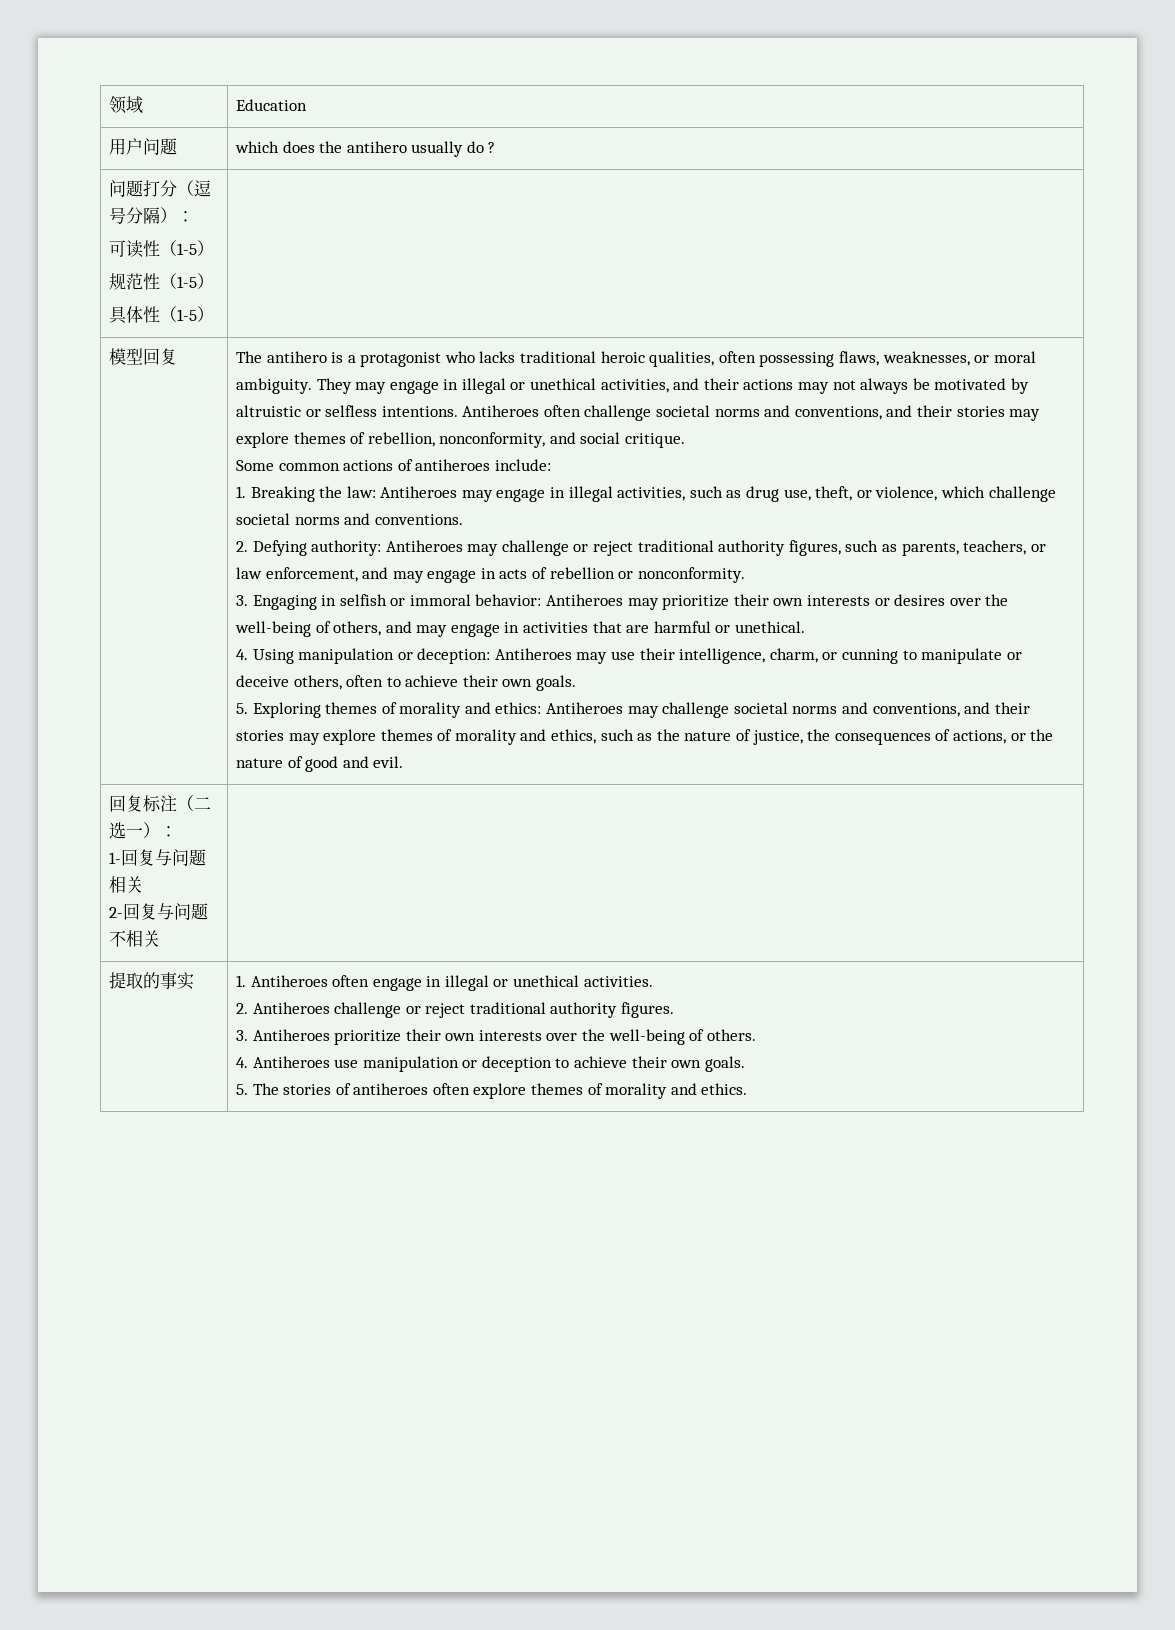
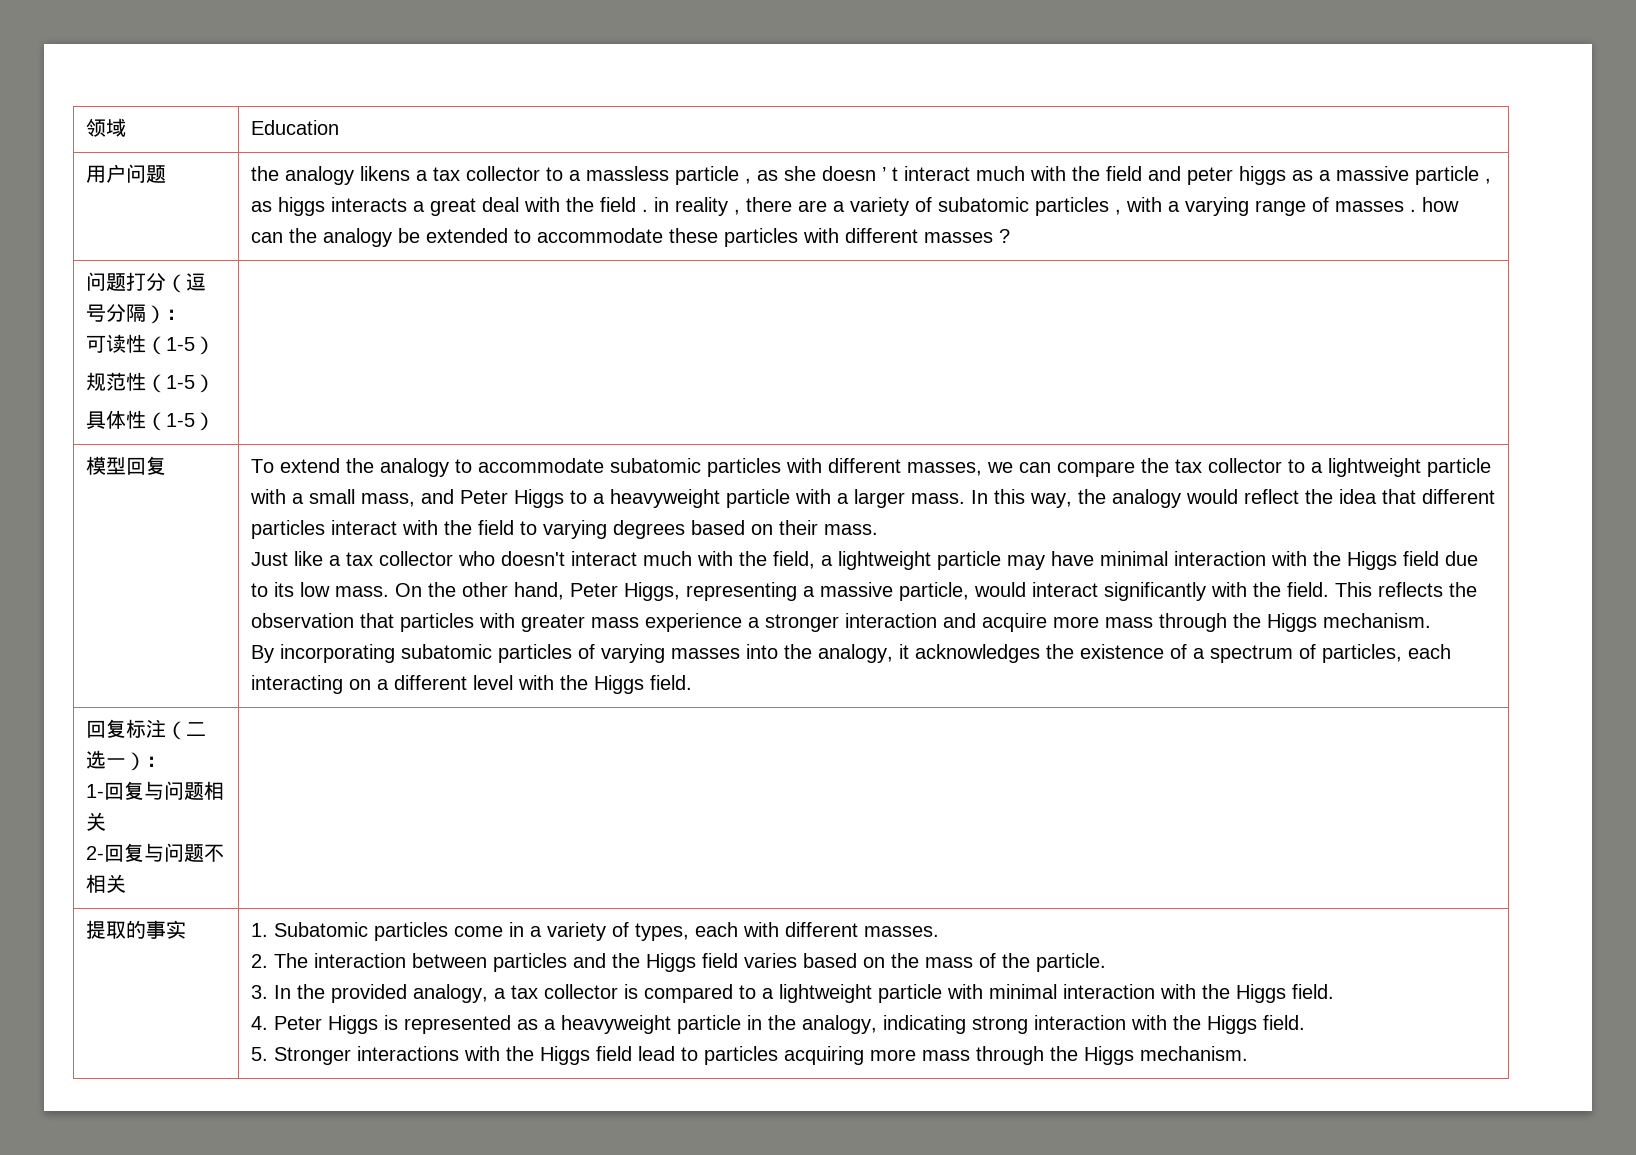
- which does the antihero usually do ?
+ the analogy likens a tax collector to a massless particle , as she doesn ’ t interact much with the field and peter higgs as a massive particle , as higgs interacts a great deal with the field . in reality , there are a variety of subatomic particles , with a varying range of masses . how can the analogy be extended to accommodate these particles with different masses ?
- The antihero is a protagonist who lacks traditional heroic qualities, often possessing flaws, weaknesses, or moral ambiguity. They may engage in illegal or unethical activities, and their actions may not always be motivated by altruistic or selfless intentions. Antiheroes often challenge societal norms and conventions, and their stories may explore themes of rebellion, nonconformity, and social critique.
- Some common actions of antiheroes include:
- 1. Breaking the law: Antiheroes may engage in illegal activities, such as drug use, theft, or violence, which challenge societal norms and conventions.
- 2. Defying authority: Antiheroes may challenge or reject traditional authority figures, such as parents, teachers, or law enforcement, and may engage in acts of rebellion or nonconformity.
- 3. Engaging in selfish or immoral behavior: Antiheroes may prioritize their own interests or desires over the well-being of others, and may engage in activities that are harmful or unethical.
- 4. Using manipulation or deception: Antiheroes may use their intelligence, charm, or cunning to manipulate or deceive others, often to achieve their own goals.
- 5. Exploring themes of morality and ethics: Antiheroes may challenge societal norms and conventions, and their stories may explore themes of morality and ethics, such as the nature of justice, the consequences of actions, or the nature of good and evil.
+ To extend the analogy to accommodate subatomic particles with different masses, we can compare the tax collector to a lightweight particle with a small mass, and Peter Higgs to a heavyweight particle with a larger mass. In this way, the analogy would reflect the idea that different particles interact with the field to varying degrees based on their mass.
+ Just like a tax collector who doesn't interact much with the field, a lightweight particle may have minimal interaction with the Higgs field due to its low mass. On the other hand, Peter Higgs, representing a massive particle, would interact significantly with the field. This reflects the observation that particles with greater mass experience a stronger interaction and acquire more mass through the Higgs mechanism.
+ By incorporating subatomic particles of varying masses into the analogy, it acknowledges the existence of a spectrum of particles, each interacting on a different level with the Higgs field.
- 1. Antiheroes often engage in illegal or unethical activities.
- 2. Antiheroes challenge or reject traditional authority figures.
- 3. Antiheroes prioritize their own interests over the well-being of others.
- 4. Antiheroes use manipulation or deception to achieve their own goals.
- 5. The stories of antiheroes often explore themes of morality and ethics.
+ 1. Subatomic particles come in a variety of types, each with different masses.
+ 2. The interaction between particles and the Higgs field varies based on the mass of the particle.
+ 3. In the provided analogy, a tax collector is compared to a lightweight particle with minimal interaction with the Higgs field.
+ 4. Peter Higgs is represented as a heavyweight particle in the analogy, indicating strong interaction with the Higgs field.
+ 5. Stronger interactions with the Higgs field lead to particles acquiring more mass through the Higgs mechanism.

